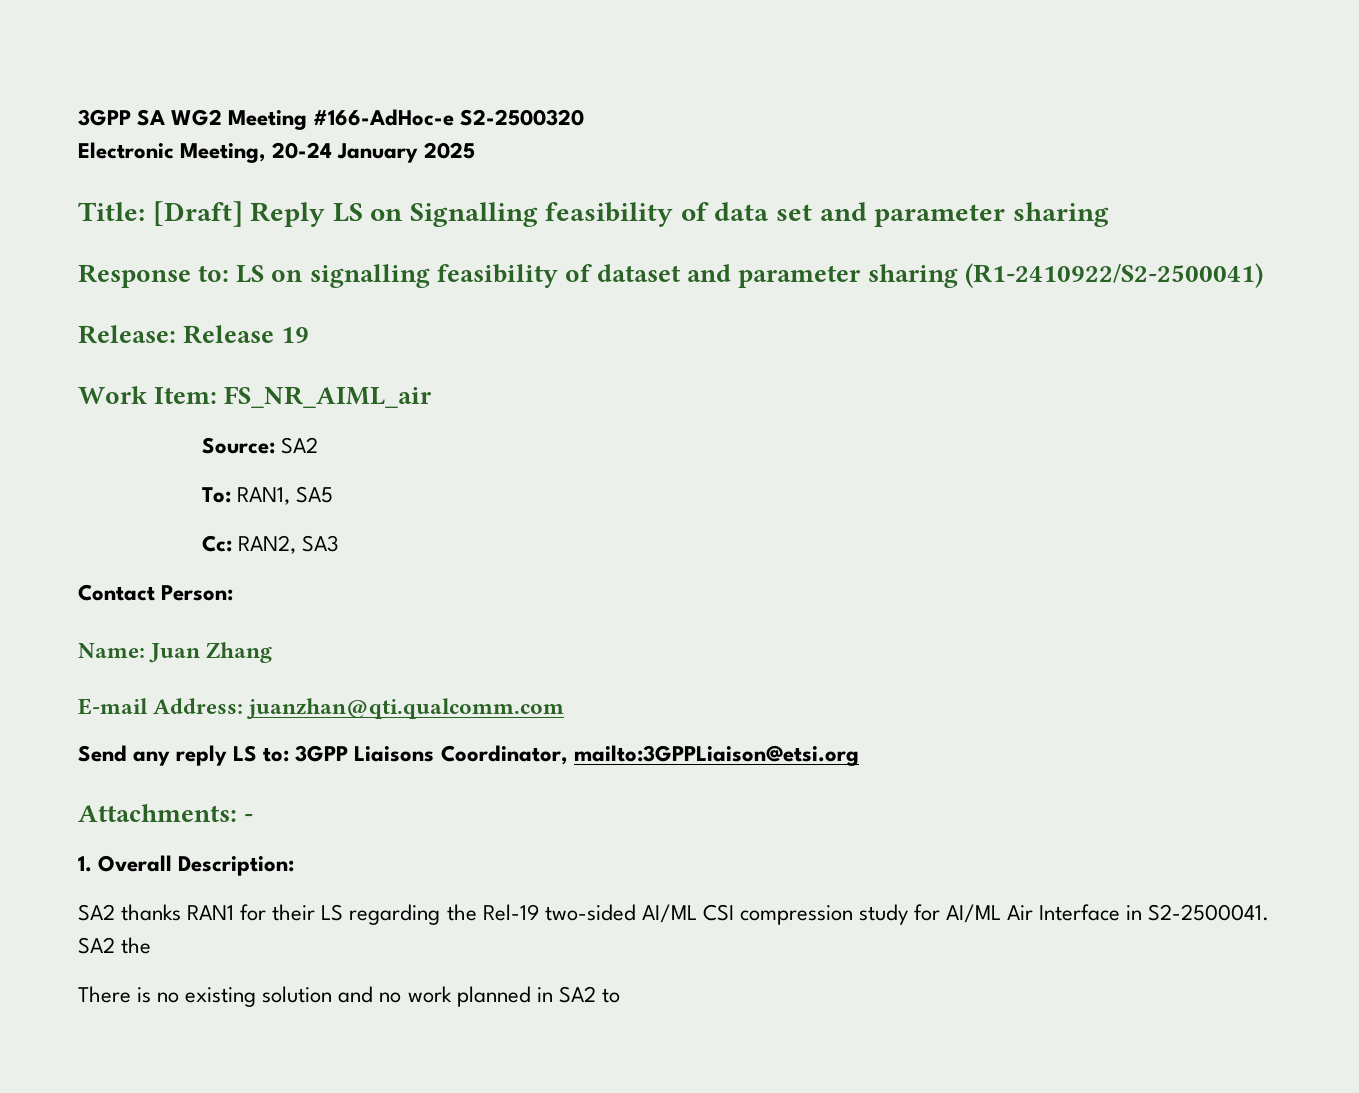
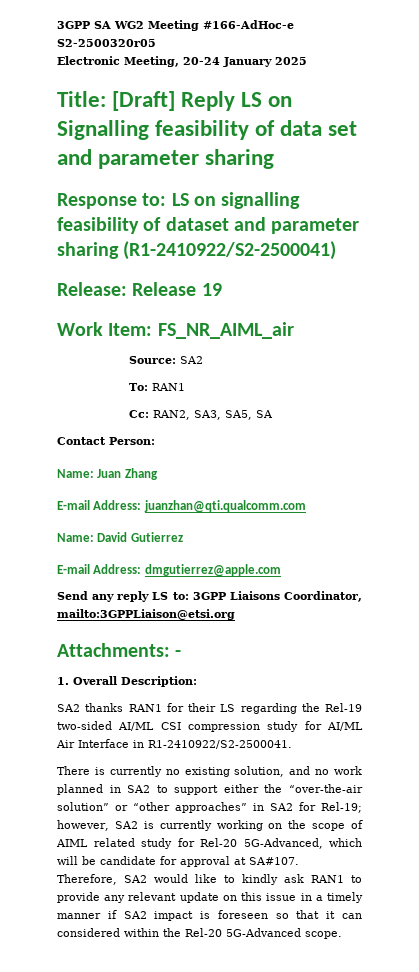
- 3GPP SA WG2 Meeting #166-AdHoc-e S2-2500320
+ 3GPP SA WG2 Meeting #166-AdHoc-e S2-2500320r05
- To: RAN1, SA5
+ To: RAN1
- Cc: RAN2, SA3
+ Cc: RAN2, SA3, SA5, SA
+ Name: David Gutierrez
+ E-mail Address: dmgutierrez@apple.com
- SA2 thanks RAN1 for their LS regarding the Rel-19 two-sided AI/ML CSI compression study for AI/ML Air Interface in S2-2500041. SA2 the
+ SA2 thanks RAN1 for their LS regarding the Rel-19 two-sided AI/ML CSI compression study for AI/ML Air Interface in R1-2410922/S2-2500041.
- There is no existing solution and no work planned in SA2 to
+ There is currently no existing solution, and no work planned in SA2 to support either the “over-the-air solution” or “other approaches” in SA2 for Rel-19; however, SA2 is currently working on the scope of AIML related study for Rel-20 5G-Advanced, which will be candidate for approval at SA#107. Therefore, SA2 would like to kindly ask RAN1 to provide any relevant update on this issue in a timely manner if SA2 impact is foreseen so that it can considered within the Rel-20 5G-Advanced scope.

